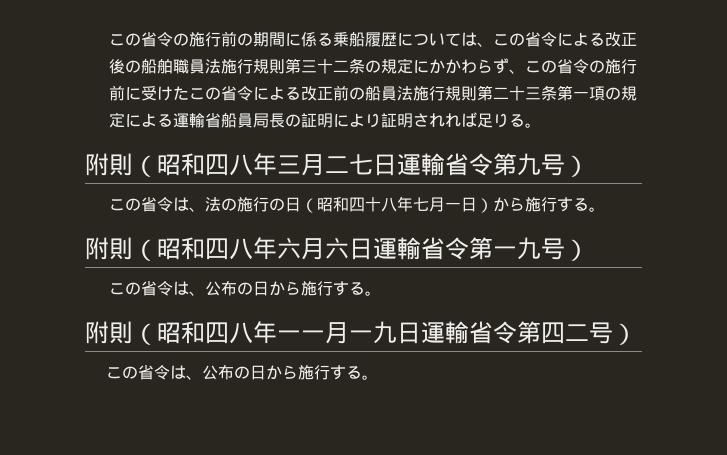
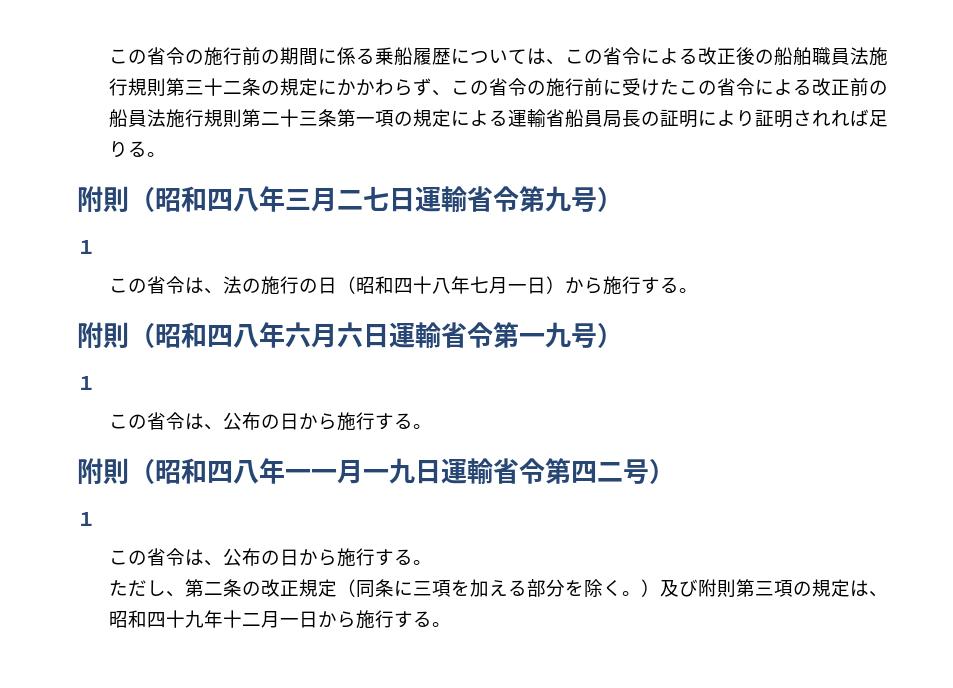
  附則（昭和四八年三月二七日運輸省令第九号）
+ １
  附則（昭和四八年六月六日運輸省令第一九号）
+ １
  附則（昭和四八年一一月一九日運輸省令第四二号）
+ １
  この省令は、公布の日から施行する。
+ ただし、第二条の改正規定（同条に三項を加える部分を除く。）及び附則第三項の規定は、昭和四十九年十二月一日から施行する。

